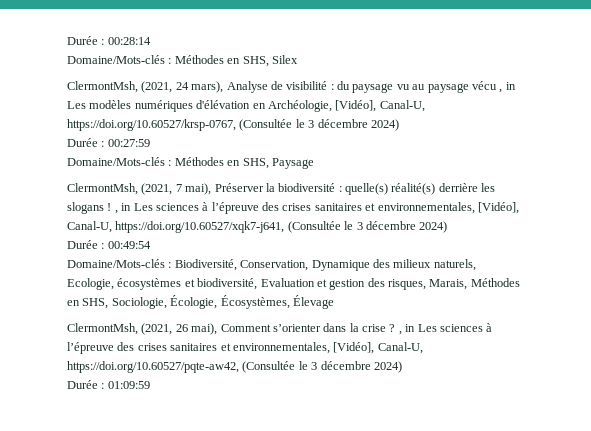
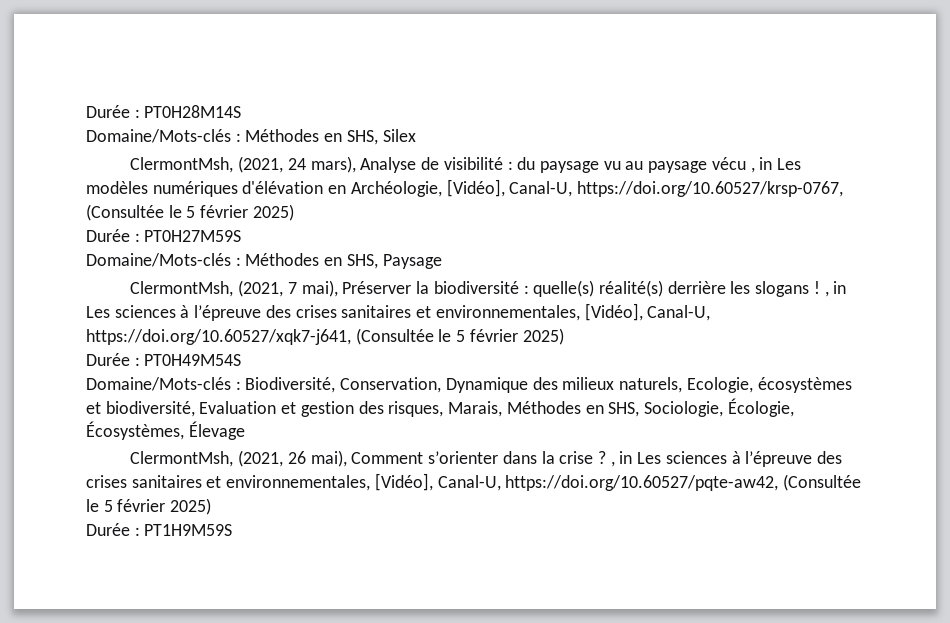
- Durée : 00:28:14
+ Durée : PT0H28M14S
- ClermontMsh, (2021, 24 mars), Analyse de visibilité : du paysage vu au paysage vécu , in Les modèles numériques d'élévation en Archéologie, [Vidéo], Canal-U, https://doi.org/10.60527/krsp-0767, (Consultée le 3 décembre 2024)
- Durée : 00:27:59
+ ClermontMsh, (2021, 24 mars), Analyse de visibilité : du paysage vu au paysage vécu , in Les modèles numériques d'élévation en Archéologie, [Vidéo], Canal-U, https://doi.org/10.60527/krsp-0767, (Consultée le 5 février 2025)
+ Durée : PT0H27M59S
- ClermontMsh, (2021, 7 mai), Préserver la biodiversité : quelle(s) réalité(s) derrière les slogans ! , in Les sciences à l’épreuve des crises sanitaires et environnementales, [Vidéo], Canal-U, https://doi.org/10.60527/xqk7-j641, (Consultée le 3 décembre 2024)
- Durée : 00:49:54
+ ClermontMsh, (2021, 7 mai), Préserver la biodiversité : quelle(s) réalité(s) derrière les slogans ! , in Les sciences à l’épreuve des crises sanitaires et environnementales, [Vidéo], Canal-U, https://doi.org/10.60527/xqk7-j641, (Consultée le 5 février 2025)
+ Durée : PT0H49M54S
- ClermontMsh, (2021, 26 mai), Comment s’orienter dans la crise ? , in Les sciences à l’épreuve des crises sanitaires et environnementales, [Vidéo], Canal-U, https://doi.org/10.60527/pqte-aw42, (Consultée le 3 décembre 2024)
- Durée : 01:09:59
+ ClermontMsh, (2021, 26 mai), Comment s’orienter dans la crise ? , in Les sciences à l’épreuve des crises sanitaires et environnementales, [Vidéo], Canal-U, https://doi.org/10.60527/pqte-aw42, (Consultée le 5 février 2025)
+ Durée : PT1H9M59S

